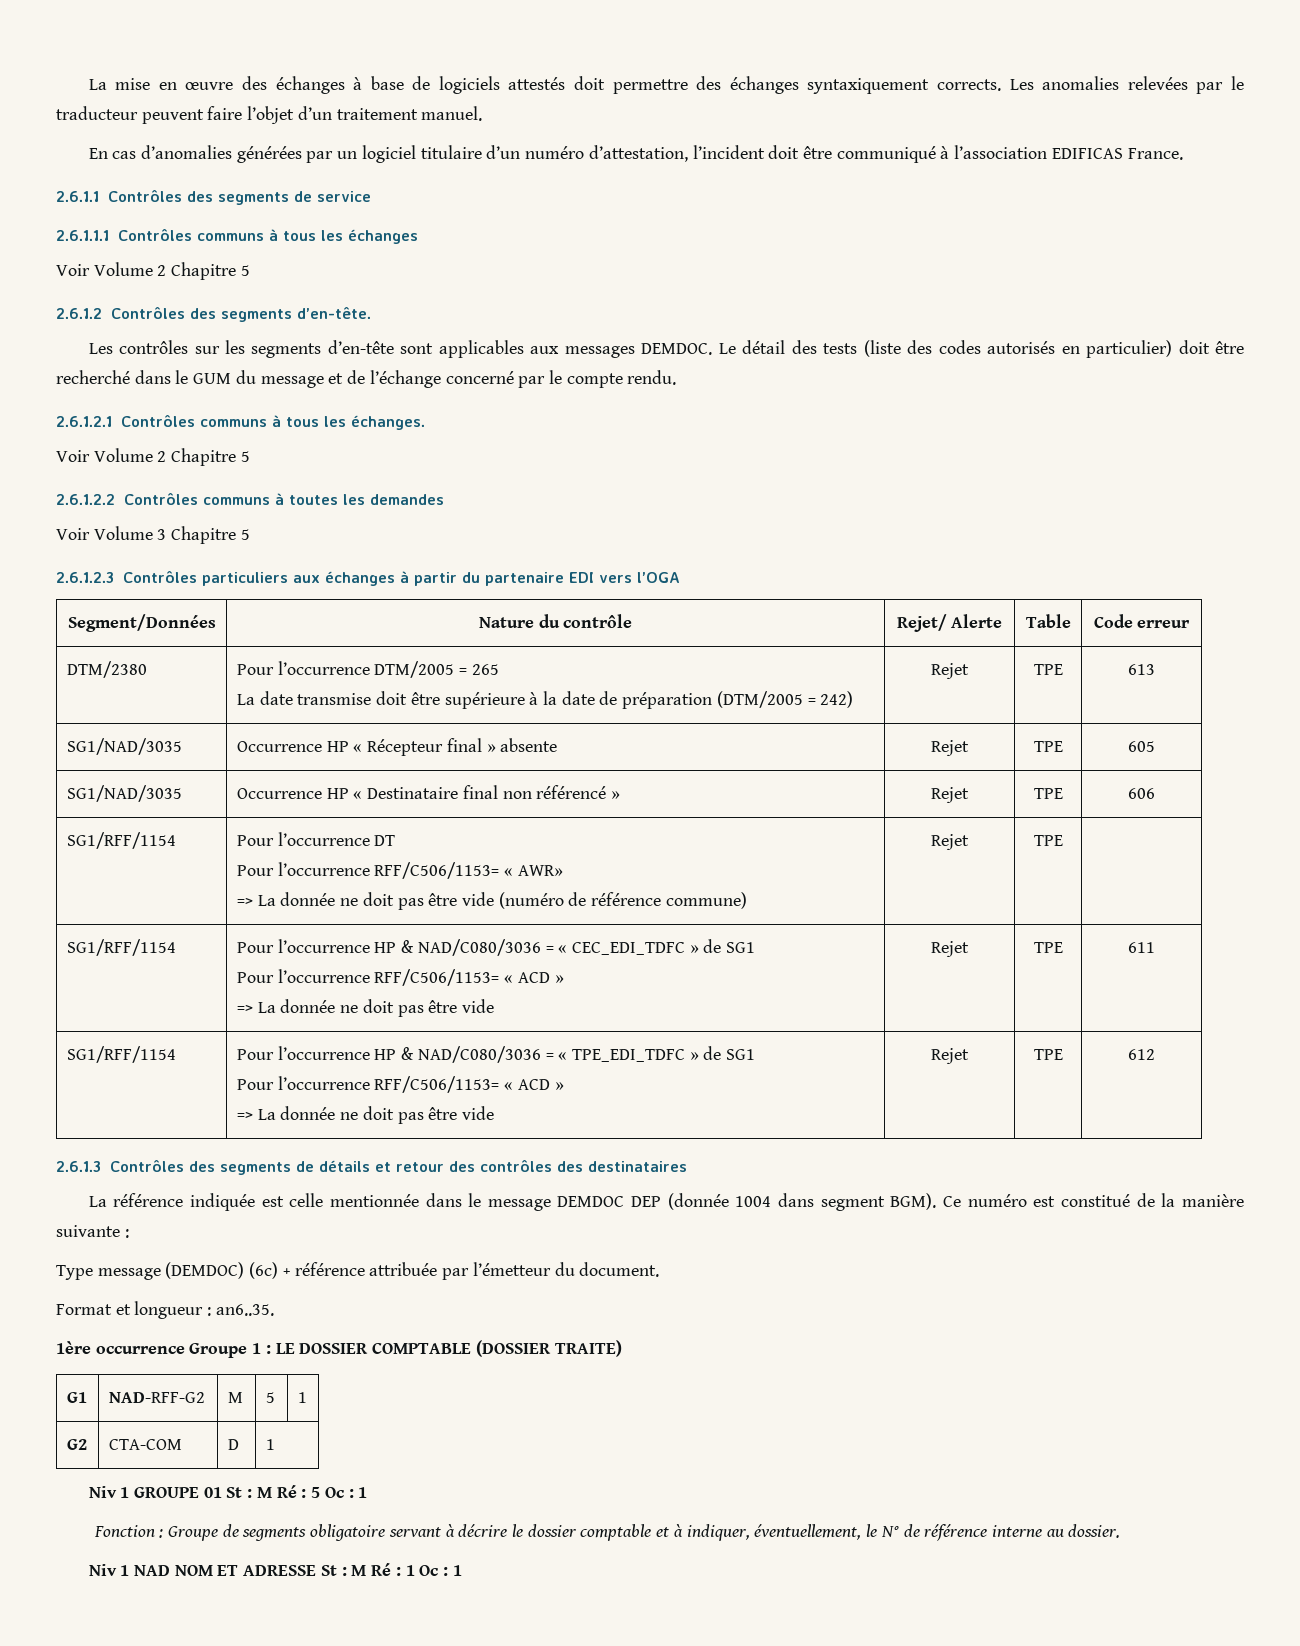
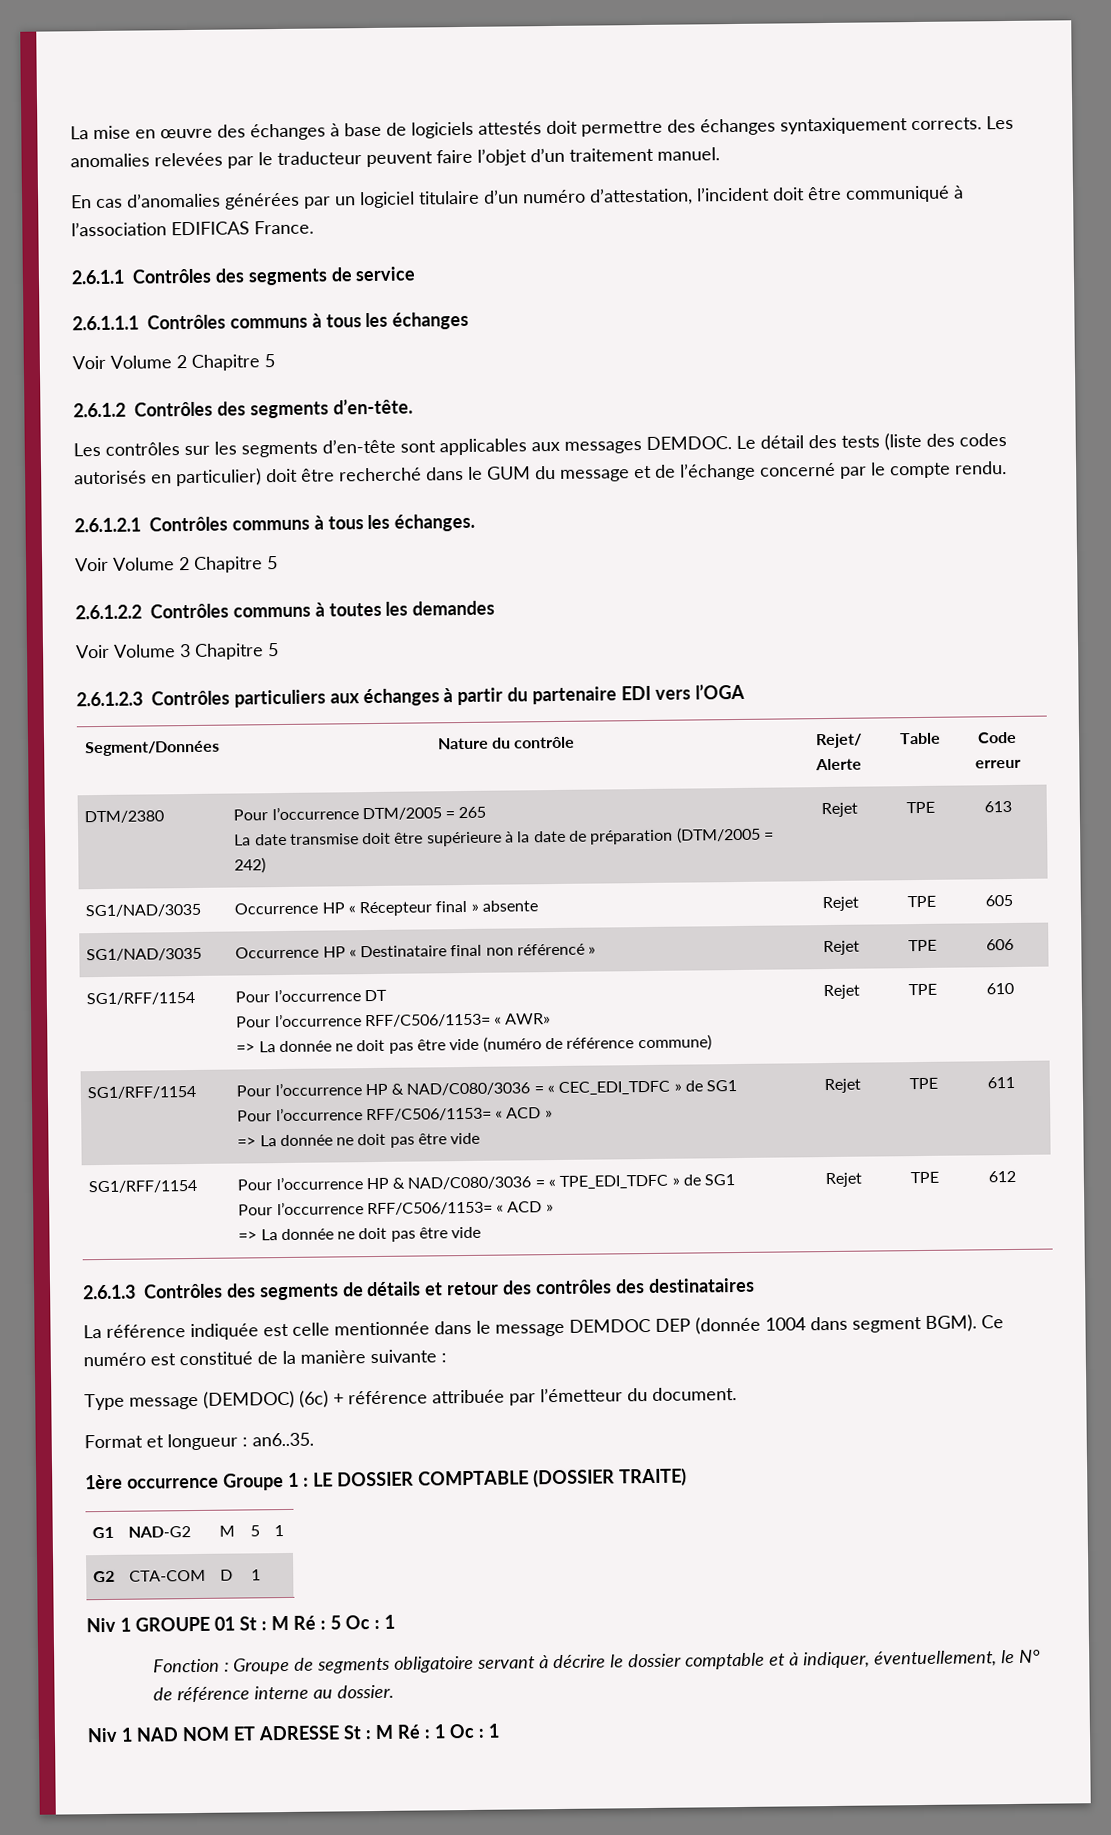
  SG1/RFF/1154 | Pour l’occurrence DT
  Pour l’occurrence RFF/C506/1153= « AWR»
- => La donnée ne doit pas être vide (numéro de référence commune) | Rejet | TPE |
+ => La donnée ne doit pas être vide (numéro de référence commune) | Rejet | TPE | 610
- G1 | NAD-RFF-G2 | M | 5 | 1
+ G1 | NAD-G2 | M | 5 | 1

